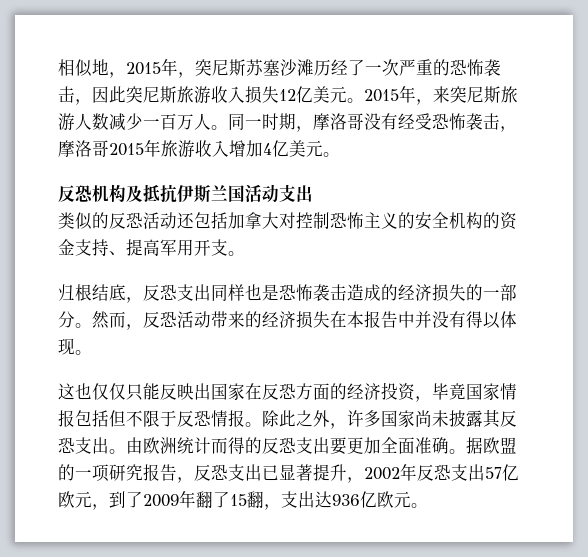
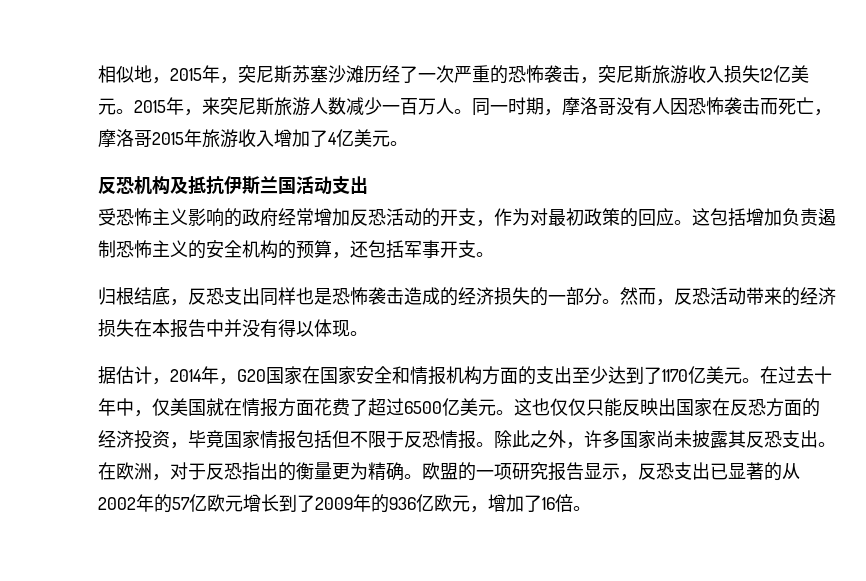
- 相似地，2015年，突尼斯苏塞沙滩历经了一次严重的恐怖袭击，因此突尼斯旅游收入损失12亿美元。
+ 相似地，2015年，突尼斯苏塞沙滩历经了一次严重的恐怖袭击，突尼斯旅游收入损失12亿美元。
- 同一时期，摩洛哥没有经受恐怖袭击，摩洛哥2015年旅游收入增加4亿美元。
+ 同一时期，摩洛哥没有人因恐怖袭击而死亡，摩洛哥2015年旅游收入增加了4亿美元。
- 类似的反恐活动还包括加拿大对控制恐怖主义的安全机构的资金支持、提高军用开支。
+ 受恐怖主义影响的政府经常增加反恐活动的开支，作为对最初政策的回应。这包括增加负责遏制恐怖主义的安全机构的预算，还包括军事开支。
+ 据估计，2014年，G20国家在国家安全和情报机构方面的支出至少达到了1170亿美元。在过去十年中，仅美国就在情报方面花费了超过6500亿美元。
- 由欧洲统计而得的反恐支出要更加全面准确。据欧盟的一项研究报告，反恐支出已显著提升，2002年反恐支出57亿欧元，到了2009年翻了15翻，支出达936亿欧元。
+ 在欧洲，对于反恐指出的衡量更为精确。欧盟的一项研究报告显示，反恐支出已显著的从2002年的57亿欧元增长到了2009年的936亿欧元，增加了16倍。

